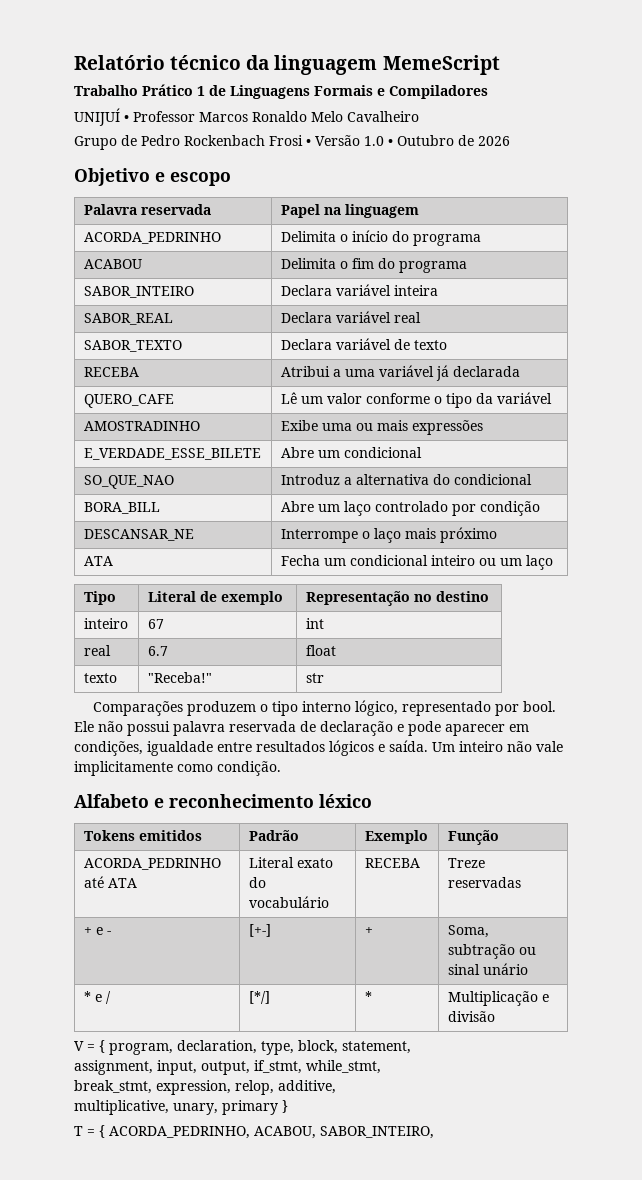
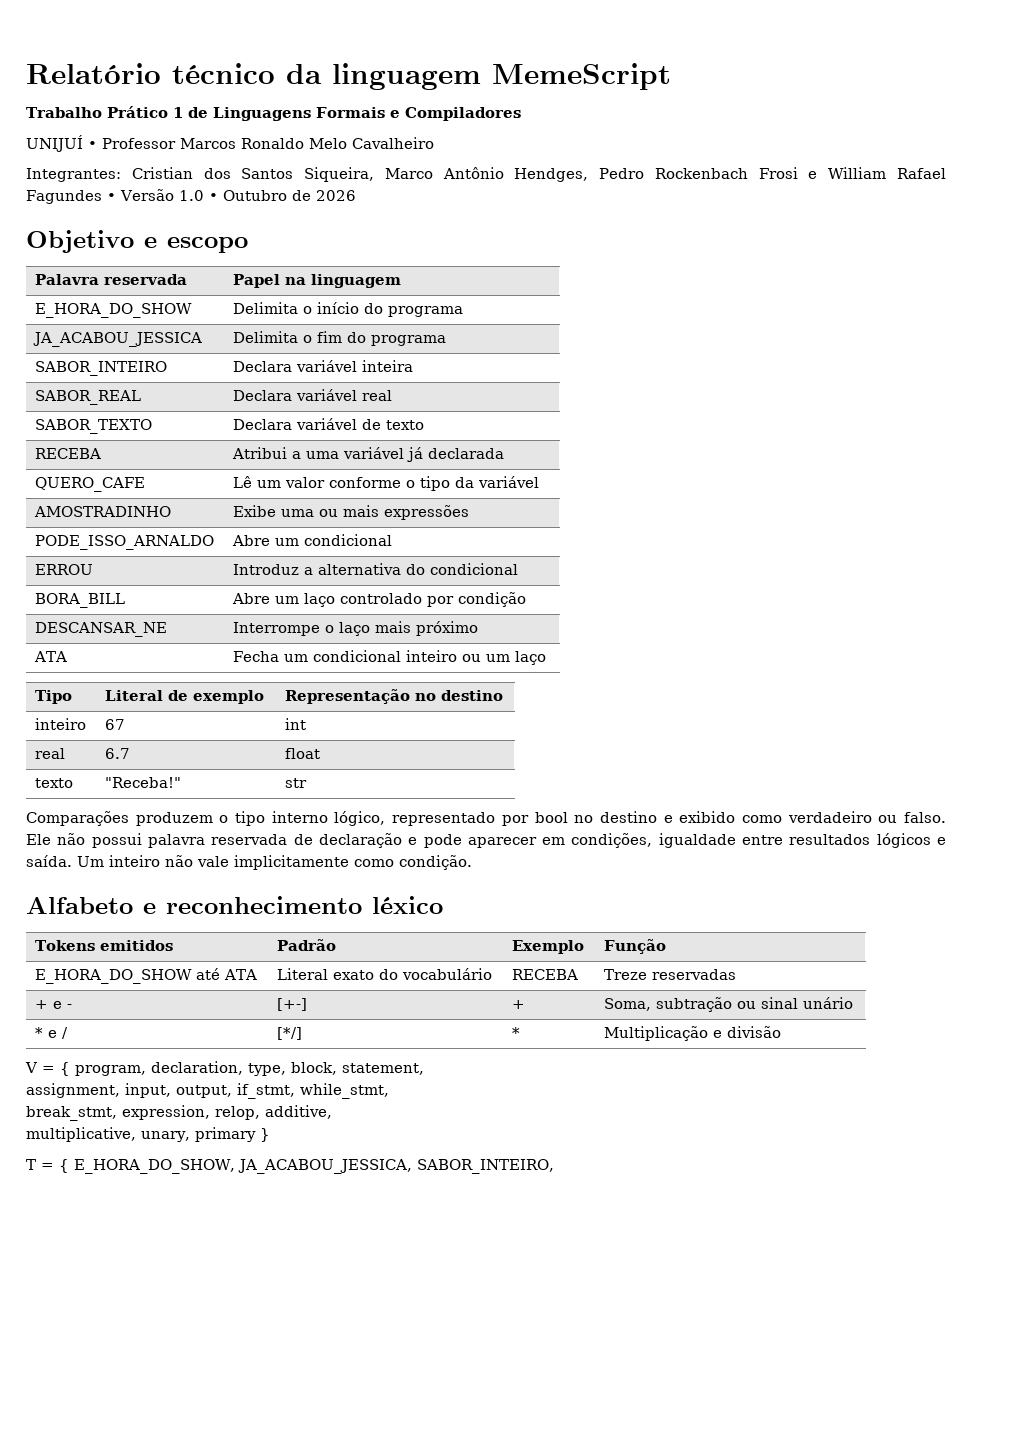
- Grupo de Pedro Rockenbach Frosi • Versão 1.0 • Outubro de 2026
+ Integrantes: Cristian dos Santos Siqueira, Marco Antônio Hendges, Pedro Rockenbach Frosi e William Rafael Fagundes • Versão 1.0 • Outubro de 2026
- ACORDA_PEDRINHO | Delimita o início do programa
+ E_HORA_DO_SHOW | Delimita o início do programa
- ACABOU | Delimita o fim do programa
+ JA_ACABOU_JESSICA | Delimita o fim do programa
- E_VERDADE_ESSE_BILETE | Abre um condicional
+ PODE_ISSO_ARNALDO | Abre um condicional
- SO_QUE_NAO | Introduz a alternativa do condicional
+ ERROU | Introduz a alternativa do condicional
- Comparações produzem o tipo interno lógico, representado por bool.
+ Comparações produzem o tipo interno lógico, representado por bool no destino e exibido como verdadeiro ou falso.
- ACORDA_PEDRINHO até ATA | Literal exato do vocabulário | RECEBA | Treze reservadas
+ E_HORA_DO_SHOW até ATA | Literal exato do vocabulário | RECEBA | Treze reservadas
- T = { ACORDA_PEDRINHO, ACABOU, SABOR_INTEIRO,
+ T = { E_HORA_DO_SHOW, JA_ACABOU_JESSICA, SABOR_INTEIRO,

